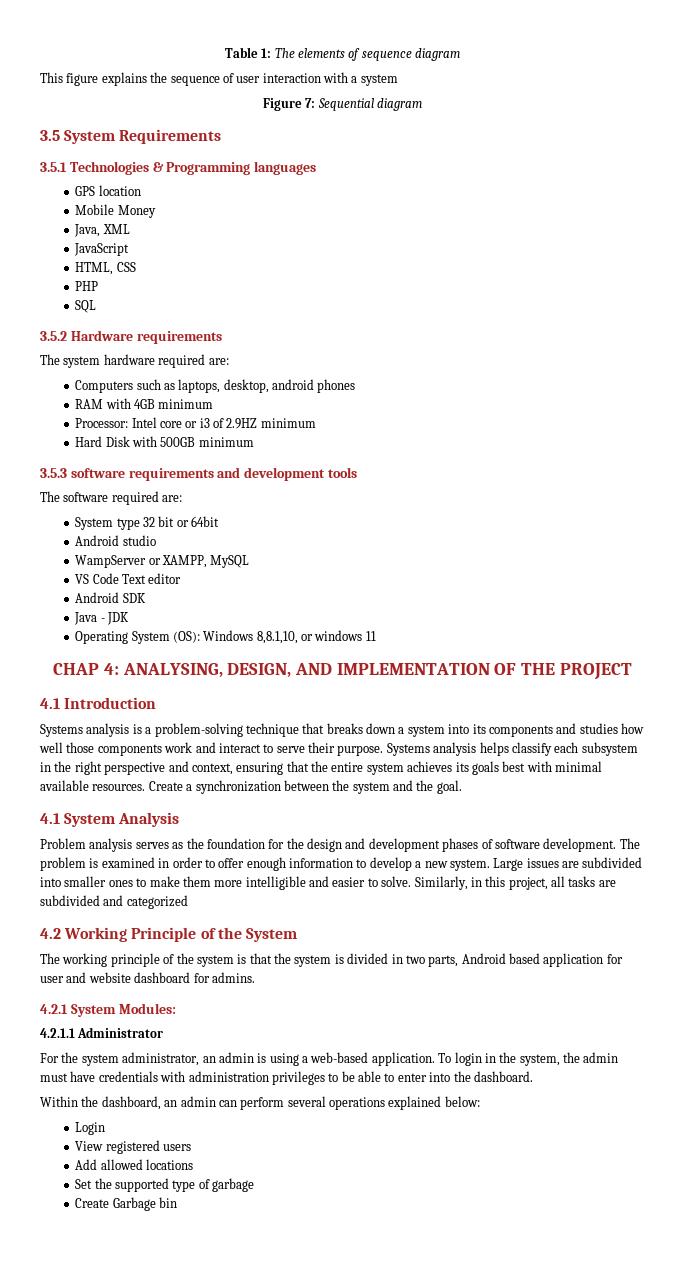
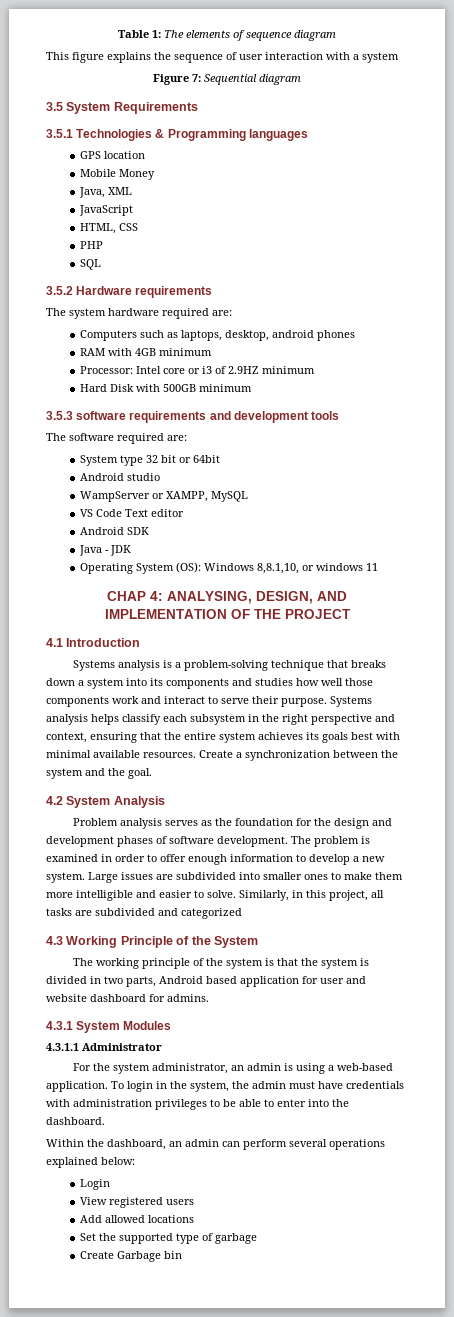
- 4.1 System Analysis
+ 4.2 System Analysis
- 4.2 Working Principle of the System
+ 4.3 Working Principle of the System
- 4.2.1 System Modules:
- 4.2.1.1 Administrator
+ 4.3.1 System Modules
+ 4.3.1.1 Administrator

